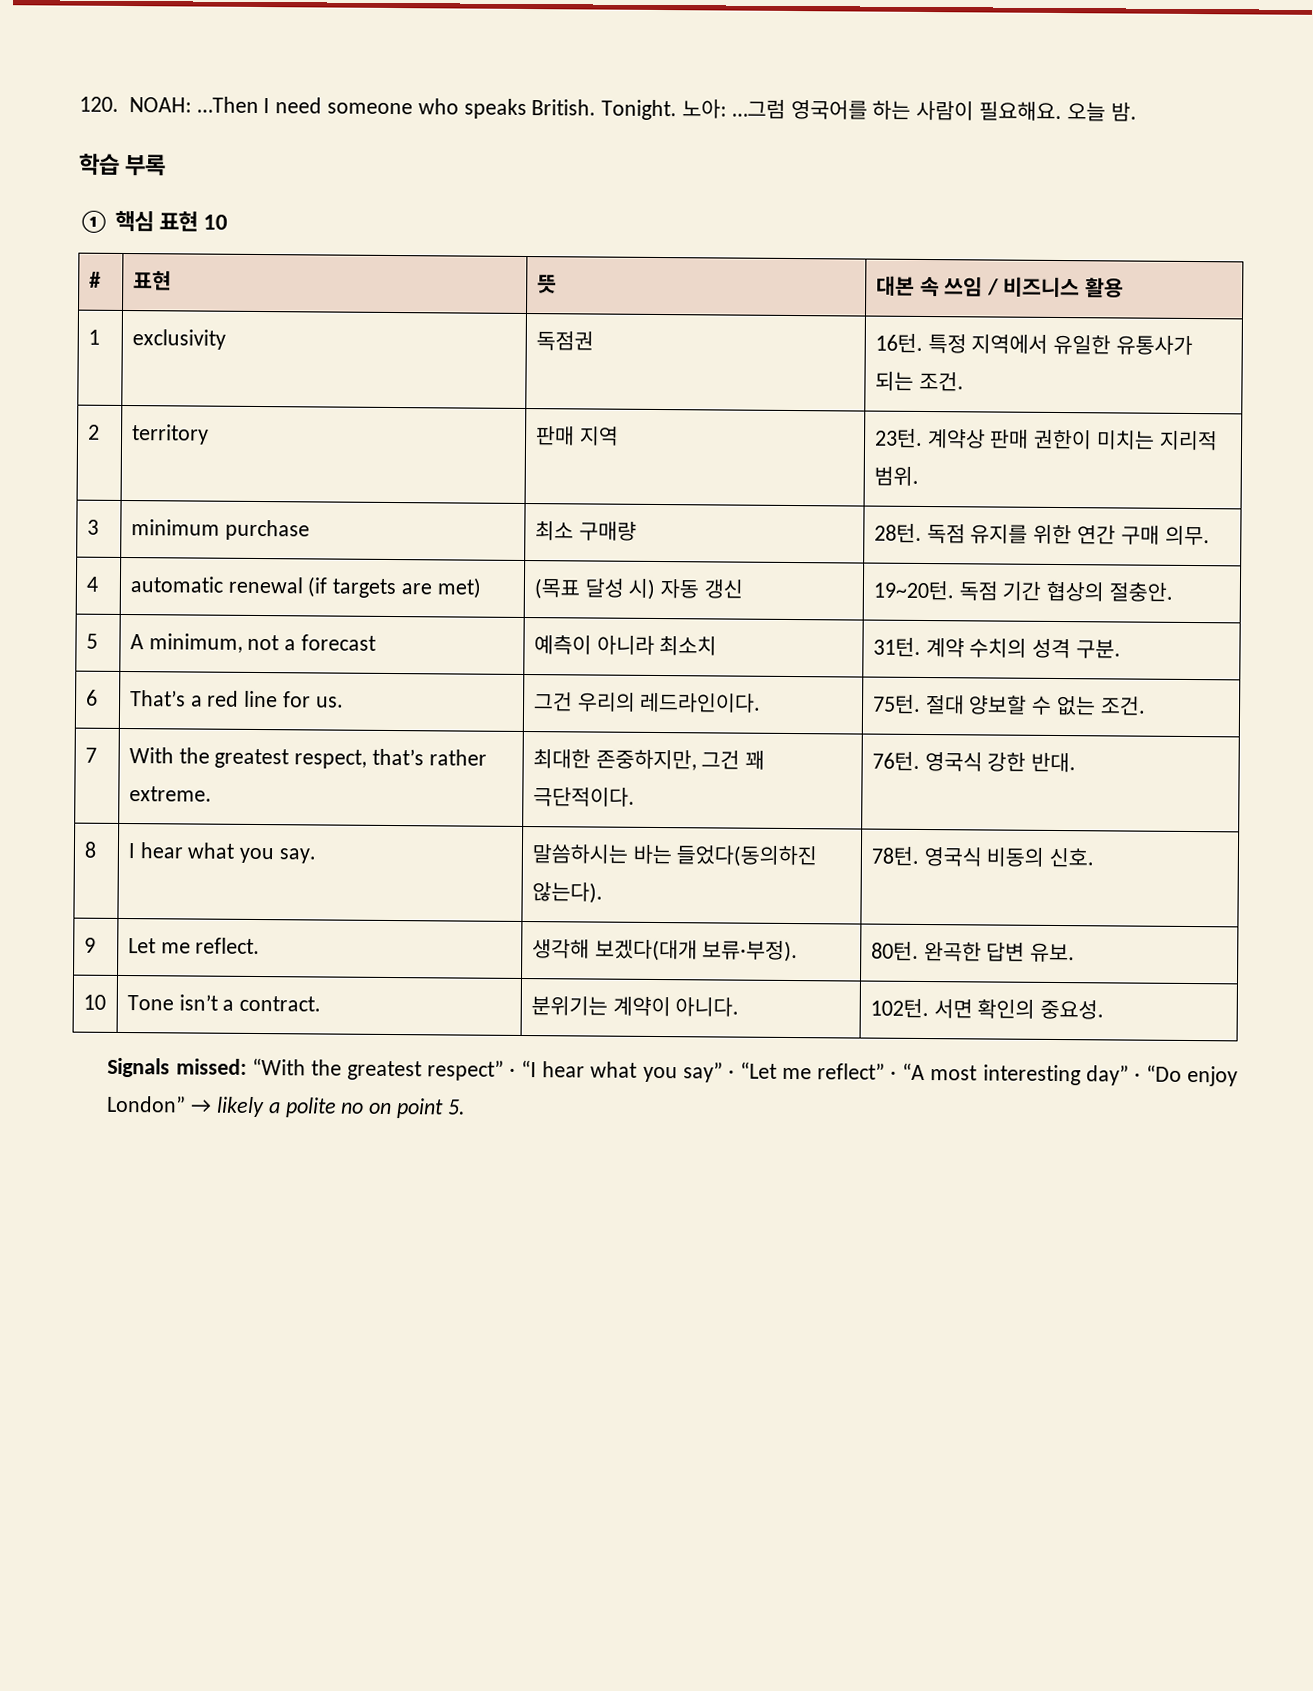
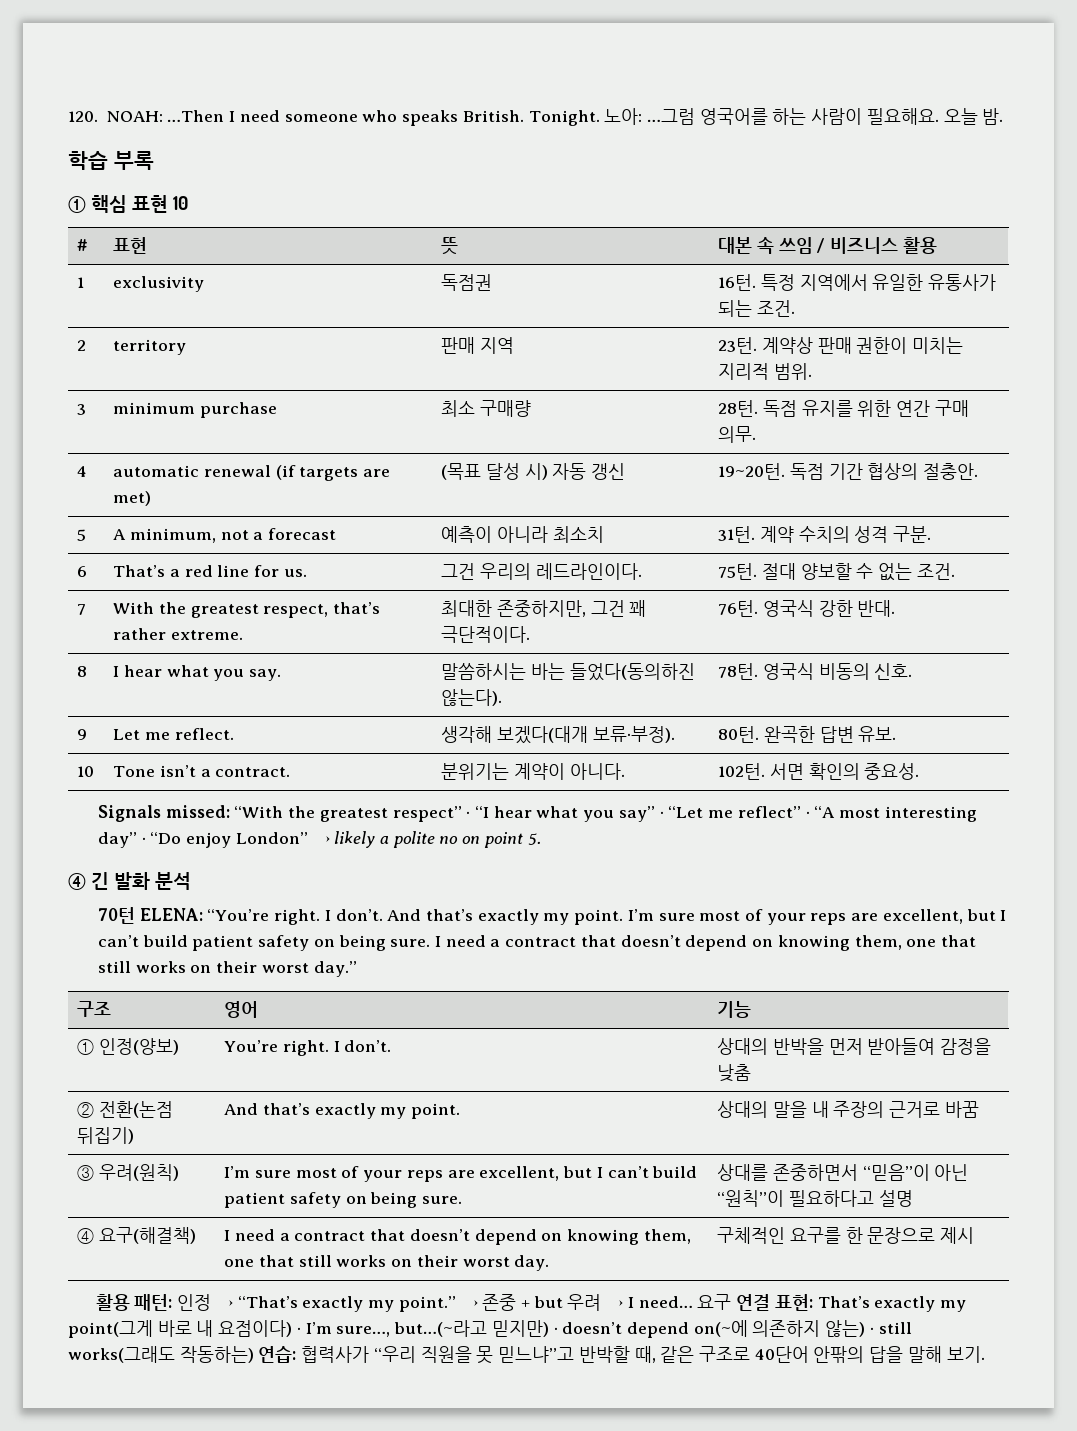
+ ④ 긴 발화 분석
+ 70턴 ELENA: “You’re right. I don’t. And that’s exactly my point. I’m sure most of your reps are excellent, but I can’t build patient safety on being sure. I need a contract that doesn’t depend on knowing them, one that still works on their worst day.”
+ 구조 | 영어 | 기능
+ ① 인정(양보) | You’re right. I don’t. | 상대의 반박을 먼저 받아들여 감정을 낮춤
+ ② 전환(논점 뒤집기) | And that’s exactly my point. | 상대의 말을 내 주장의 근거로 바꿈
+ ③ 우려(원칙) | I’m sure most of your reps are excellent, but I can’t build patient safety on being sure. | 상대를 존중하면서 “믿음”이 아닌 “원칙”이 필요하다고 설명
+ ④ 요구(해결책) | I need a contract that doesn’t depend on knowing them, one that still works on their worst day. | 구체적인 요구를 한 문장으로 제시
+ 활용 패턴: 인정 → “That’s exactly my point.” → 존중 + but 우려 → I need… 요구 연결 표현: That’s exactly my point(그게 바로 내 요점이다) · I’m sure…, but…(~라고 믿지만) · doesn’t depend on(~에 의존하지 않는) · still works(그래도 작동하는) 연습: 협력사가 “우리 직원을 못 믿느냐”고 반박할 때, 같은 구조로 40단어 안팎의 답을 말해 보기.

